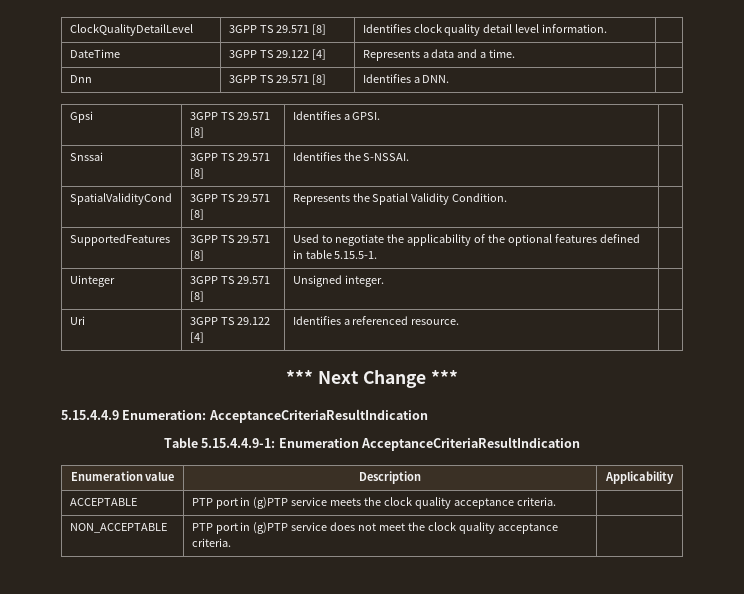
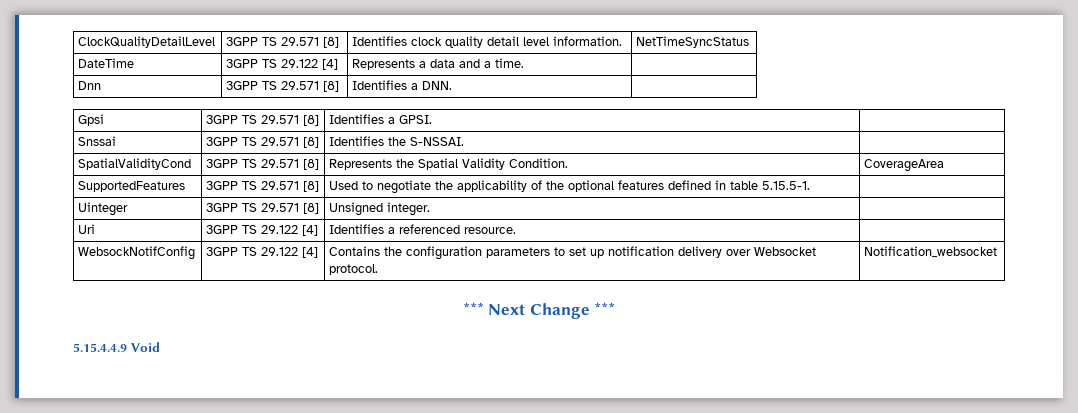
- ClockQualityDetailLevel | 3GPP TS 29.571 [8] | Identifies clock quality detail level information. |
+ ClockQualityDetailLevel | 3GPP TS 29.571 [8] | Identifies clock quality detail level information. | NetTimeSyncStatus
- SpatialValidityCond | 3GPP TS 29.571 [8] | Represents the Spatial Validity Condition. |
+ SpatialValidityCond | 3GPP TS 29.571 [8] | Represents the Spatial Validity Condition. | CoverageArea
+ WebsockNotifConfig | 3GPP TS 29.122 [4] | Contains the configuration parameters to set up notification delivery over Websocket protocol. | Notification_websocket
- 5.15.4.4.9 Enumeration: AcceptanceCriteriaResultIndication
- Table 5.15.4.4.9-1: Enumeration AcceptanceCriteriaResultIndication
- Enumeration value | Description | Applicability
- ACCEPTABLE | PTP port in (g)PTP service meets the clock quality acceptance criteria. |
- NON_ACCEPTABLE | PTP port in (g)PTP service does not meet the clock quality acceptance criteria. |
+ 5.15.4.4.9 Void

